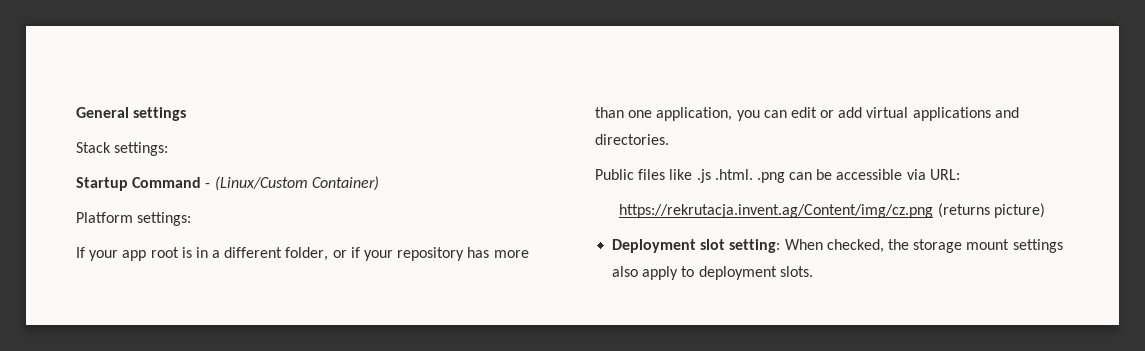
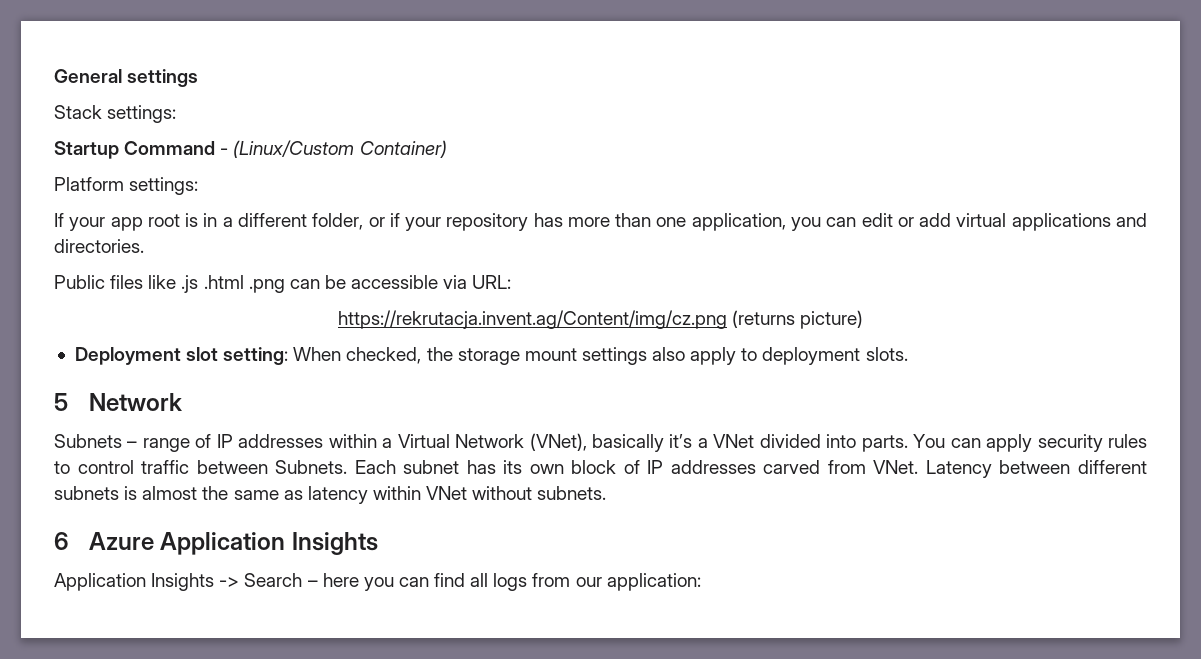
- Public files like .js .html. .png can be accessible via URL:
+ Public files like .js .html .png can be accessible via URL:
+ 5 Network
+ Subnets – range of IP addresses within a Virtual Network (VNet), basically it’s a VNet divided into parts. You can apply security rules to control traffic between Subnets. Each subnet has its own block of IP addresses carved from VNet. Latency between different subnets is almost the same as latency within VNet without subnets.
+ 6 Azure Application Insights
+ Application Insights -> Search – here you can find all logs from our application:

